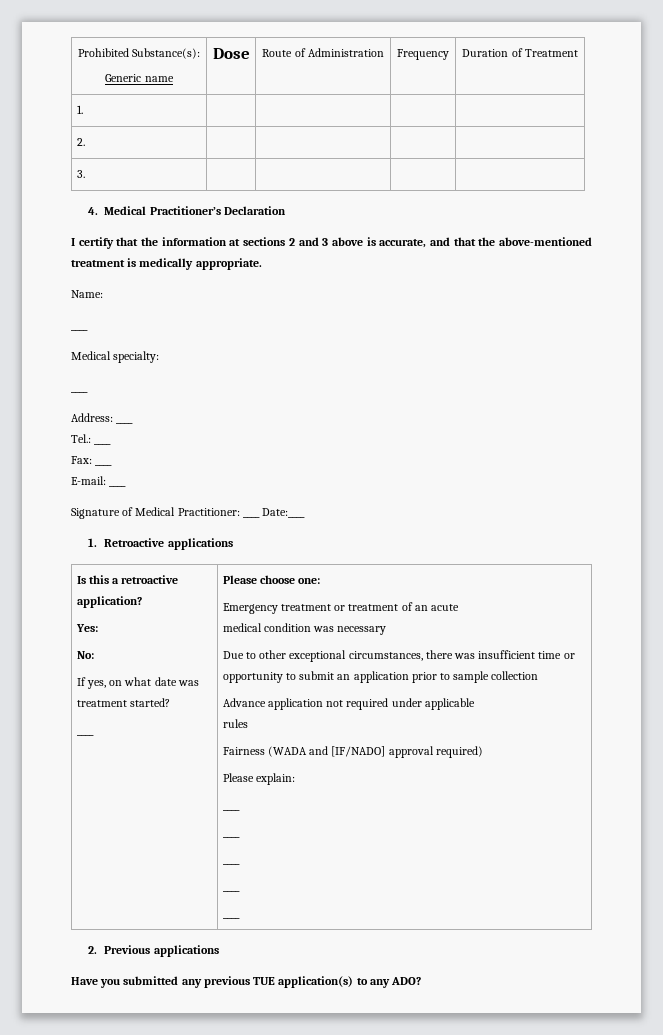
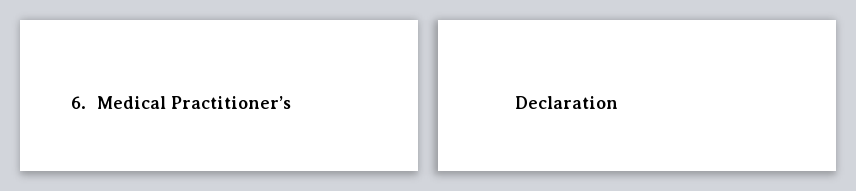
- Prohibited Substance(s):
- Generic name | Dose | Route of Administration | Frequency | Duration of Treatment
- 1. | | | |
- 2. | | | |
- 3. | | | |
- 4. Medical Practitioner’s Declaration
- I certify that the information at sections 2 and 3 above is accurate, and that the above-mentioned treatment is medically appropriate.
- Name:
- ____
- Medical specialty:
- ____
- Address: ____
- Tel.: ____
- Fax: ____
- E-mail: ____
- Signature of Medical Practitioner: ____ Date:____
- 1. Retroactive applications
- Is this a retroactive application?
- Yes:
- No:
- If yes, on what date was treatment started?
- ____ | Please choose one:
- Emergency treatment or treatment of an acute
- medical condition was necessary
- Due to other exceptional circumstances, there was insufficient time or opportunity to submit an application prior to sample collection
- Advance application not required under applicable
- rules
- Fairness (WADA and [IF/NADO] approval required)
- Please explain:
- ____
- ____
- ____
- ____
- ____
- 2. Previous applications
- Have you submitted any previous TUE application(s) to any ADO?
+ 6. Medical Practitioner’s Declaration

